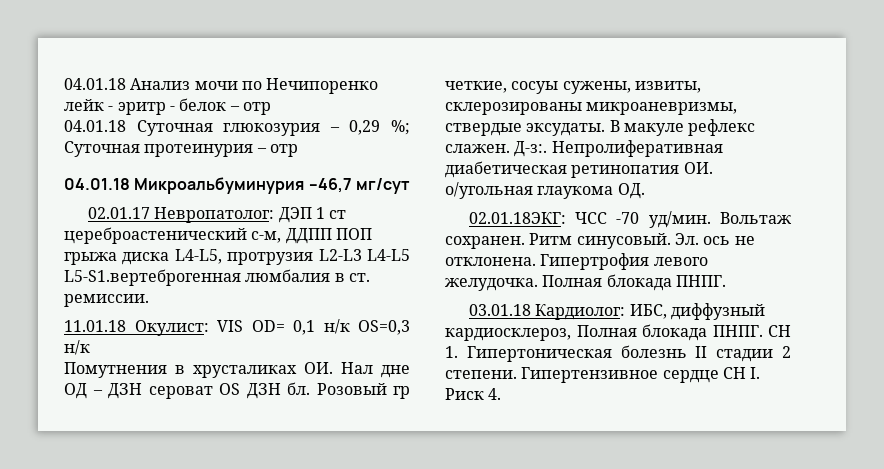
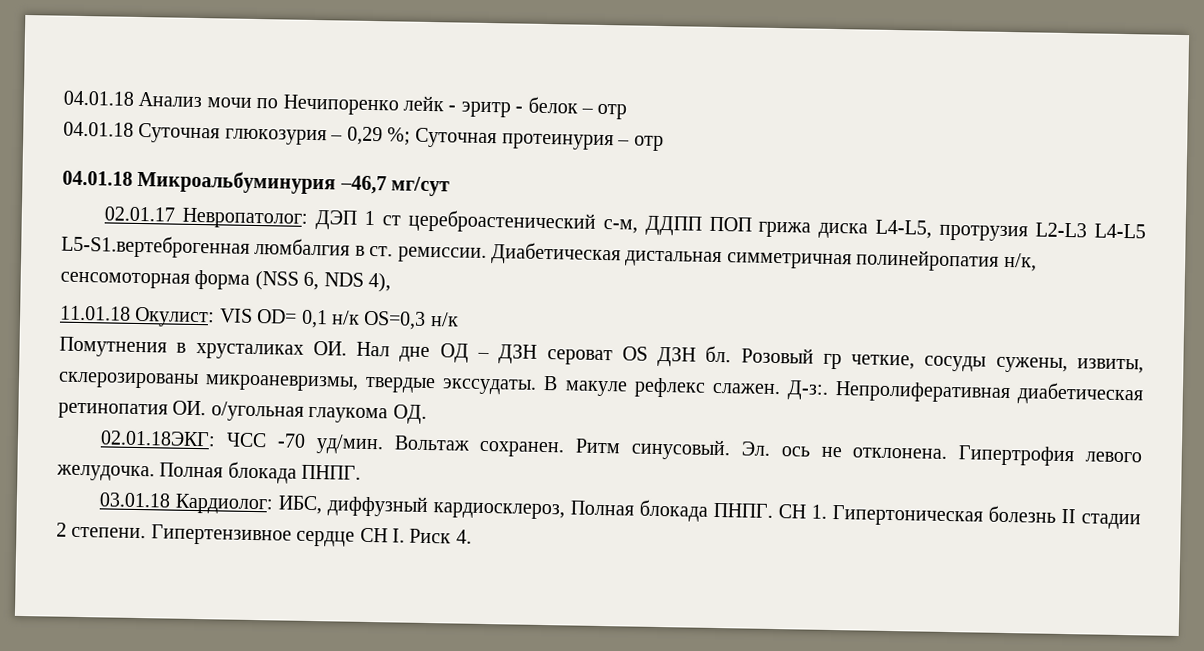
- 02.01.17 Невропатолог: ДЭП 1 ст цереброастенический с-м, ДДПП ПОП грыжа диска L4-L5, протрузия L2-L3 L4-L5 L5-S1.вертеброгенная люмбалия в ст. ремиссии.
+ 02.01.17 Невропатолог: ДЭП 1 ст цереброастенический с-м, ДДПП ПОП грижа диска L4-L5, протрузия L2-L3 L4-L5 L5-S1.вертеброгенная люмбалгия в ст. ремиссии. Диабетическая дистальная симметричная полинейропатия н/к, сенсомоторная форма (NSS 6, NDS 4),
- Розовый гр четкие, сосуы сужены, извиты, склерозированы микроаневризмы, ствердые эксудаты.
+ Розовый гр четкие, сосуды сужены, извиты, склерозированы микроаневризмы, твердые экссудаты.

